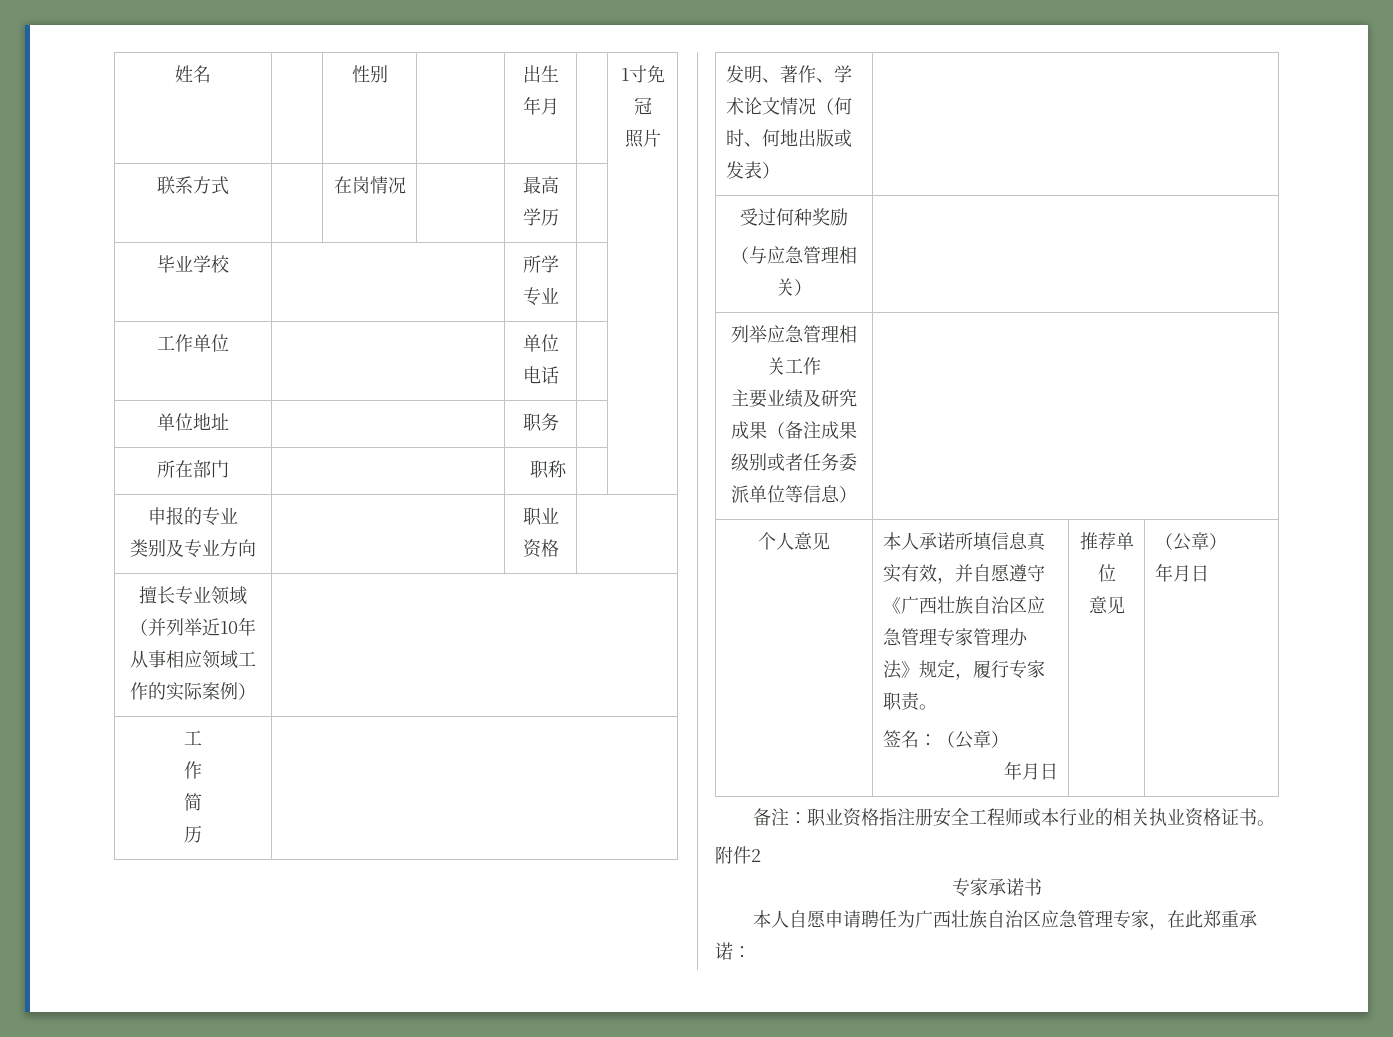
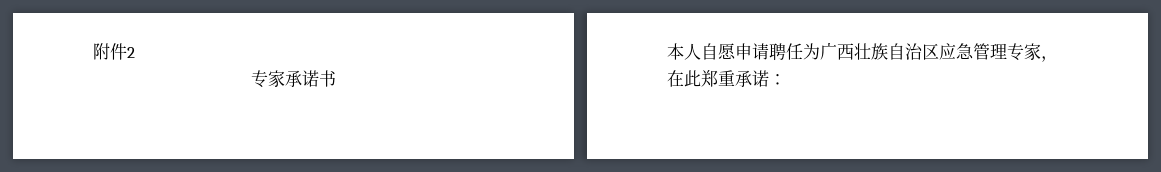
- 姓名 | | 性别 | | 出生年月 | | 1寸免冠
- 照片
- 联系方式 | | 在岗情况 | | 最高学历 | |
- 毕业学校 | | 所学专业 | |
- 工作单位 | | 单位电话 | |
- 单位地址 | | 职务 | |
- 所在部门 | | 职称 | |
- 申报的专业
- 类别及专业方向 | | 职业资格 |
- 擅长专业领域（并列举近10年从事相应领域工作的实际案例） |
- 工
- 作
- 简
- 历 |
- 发明、著作、学术论文情况（何时、何地出版或发表） |
- 受过何种奖励
- （与应急管理相关） |
- 列举应急管理相关工作
- 主要业绩及研究成果（备注成果级别或者任务委派单位等信息） |
- 个人意见 | 本人承诺所填信息真实有效，并自愿遵守《广西壮族自治区应急管理专家管理办法》规定，履行专家职责。
- 签名：（公章）
- 年月日 | 推荐单位
- 意见 | （公章）
- 年月日
- 备注：职业资格指注册安全工程师或本行业的相关执业资格证书。

